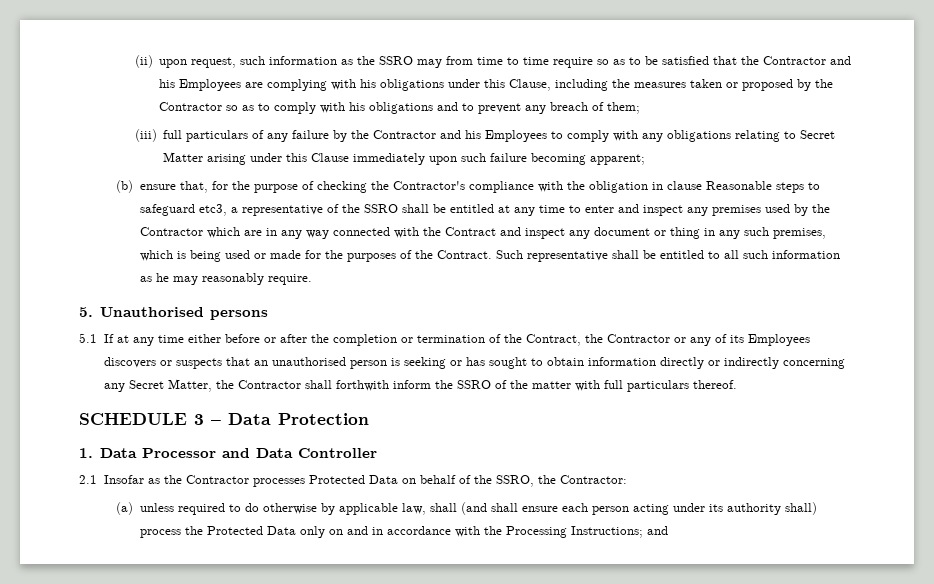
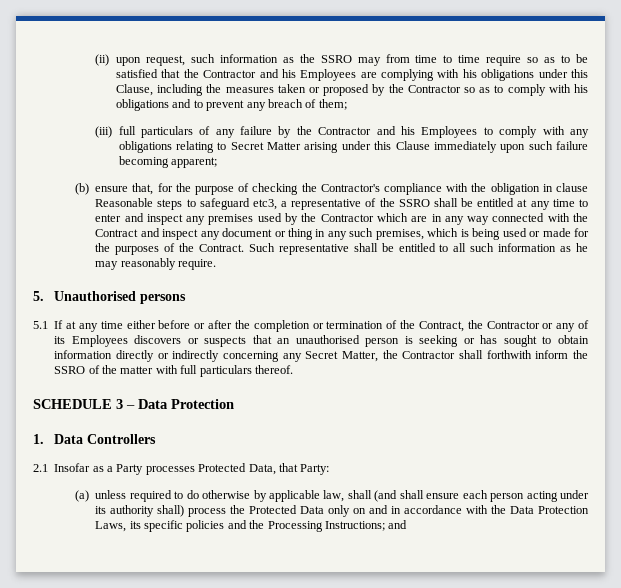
- 1. Data Processor and Data Controller
+ 1. Data Controllers
- 2.1 Insofar as the Contractor processes Protected Data on behalf of the SSRO, the Contractor:
+ 2.1 Insofar as a Party processes Protected Data, that Party:
- (a) unless required to do otherwise by applicable law, shall (and shall ensure each person acting under its authority shall) process the Protected Data only on and in accordance with the Processing Instructions; and
+ (a) unless required to do otherwise by applicable law, shall (and shall ensure each person acting under its authority shall) process the Protected Data only on and in accordance with the Data Protection Laws, its specific policies and the Processing Instructions; and

